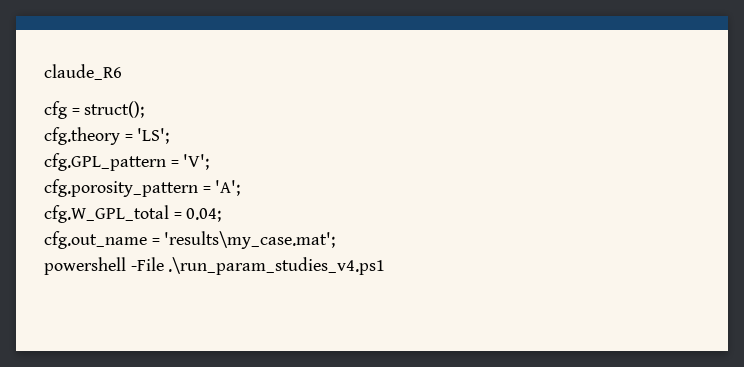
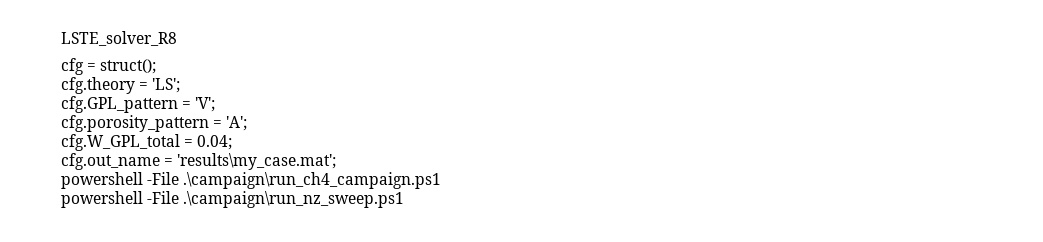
- claude_R6
+ LSTE_solver_R8
- powershell -File .\run_param_studies_v4.ps1
+ powershell -File .\campaign\run_ch4_campaign.ps1
+ powershell -File .\campaign\run_nz_sweep.ps1

